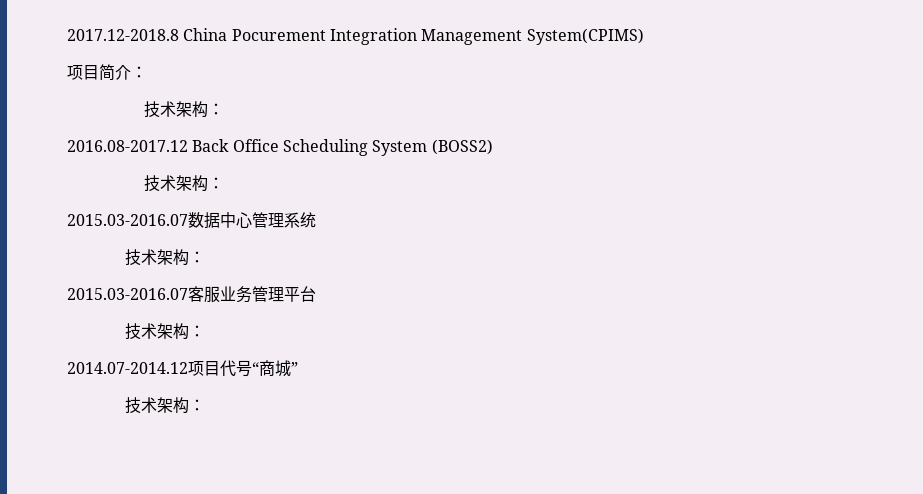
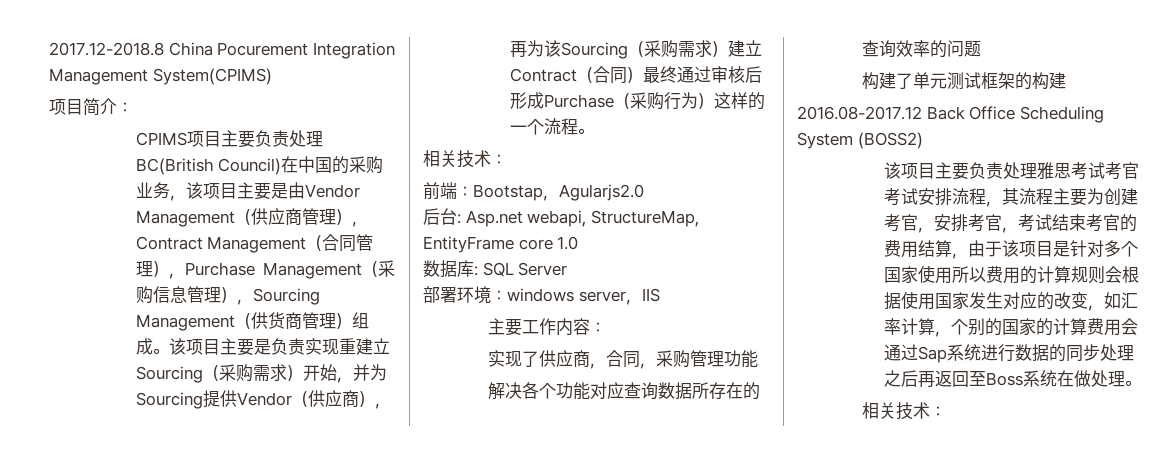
  项目简介：
- 技术架构：
+ CPIMS项目主要负责处理BC(British Council)在中国的采购业务，该项目主要是由Vendor Management（供应商管理），Contract Management（合同管理），Purchase Management（采购信息管理），Sourcing Management（供货商管理）组成。该项目主要是负责实现重建立Sourcing（采购需求）开始，并为Sourcing提供Vendor（供应商），再为该Sourcing（采购需求）建立Contract（合同）最终通过审核后形成Purchase（采购行为）这样的一个流程。
+ 相关技术：
+ 前端：Bootstap，Agularjs2.0
+ 后台: Asp.net webapi, StructureMap, EntityFrame core 1.0
+ 数据库: SQL Server
+ 部署环境：windows server，IIS
+ 主要工作内容：
+ 实现了供应商，合同，采购管理功能
+ 解决各个功能对应查询数据所存在的查询效率的问题
+ 构建了单元测试框架的构建
  2016.08-2017.12 Back Office Scheduling System (BOSS2)
- 技术架构：
- 2015.03-2016.07数据中心管理系统
- 技术架构：
- 2015.03-2016.07客服业务管理平台
- 技术架构：
- 2014.07-2014.12项目代号“商城”
- 技术架构：
+ 该项目主要负责处理雅思考试考官考试安排流程，其流程主要为创建考官，安排考官，考试结束考官的费用结算，由于该项目是针对多个国家使用所以费用的计算规则会根据使用国家发生对应的改变，如汇率计算，个别的国家的计算费用会通过Sap系统进行数据的同步处理之后再返回至Boss系统在做处理。
+ 相关技术：

